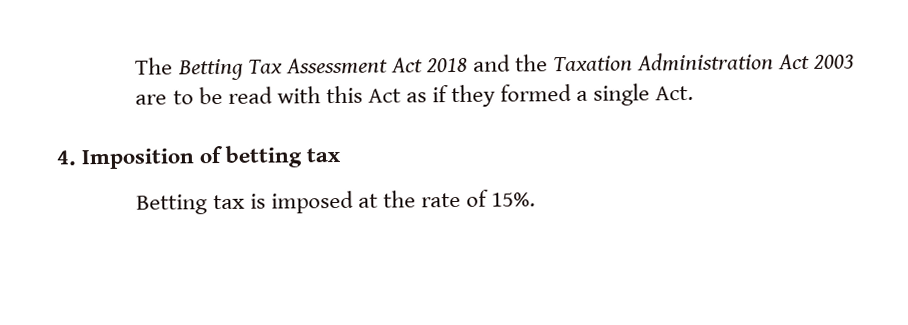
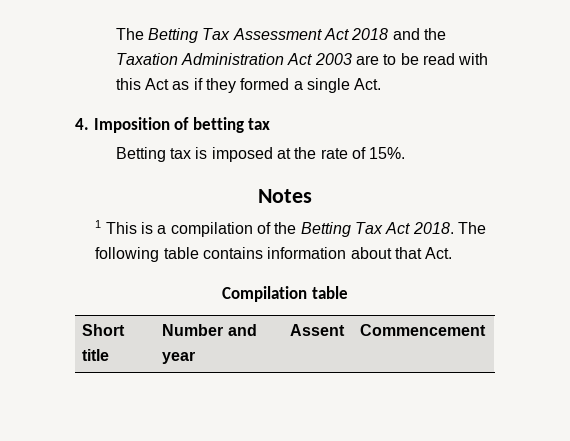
+ Notes
+ 1 This is a compilation of the Betting Tax Act 2018. The following table contains information about that Act.
+ Compilation table
+ Short title | Number and year | Assent | Commencement

